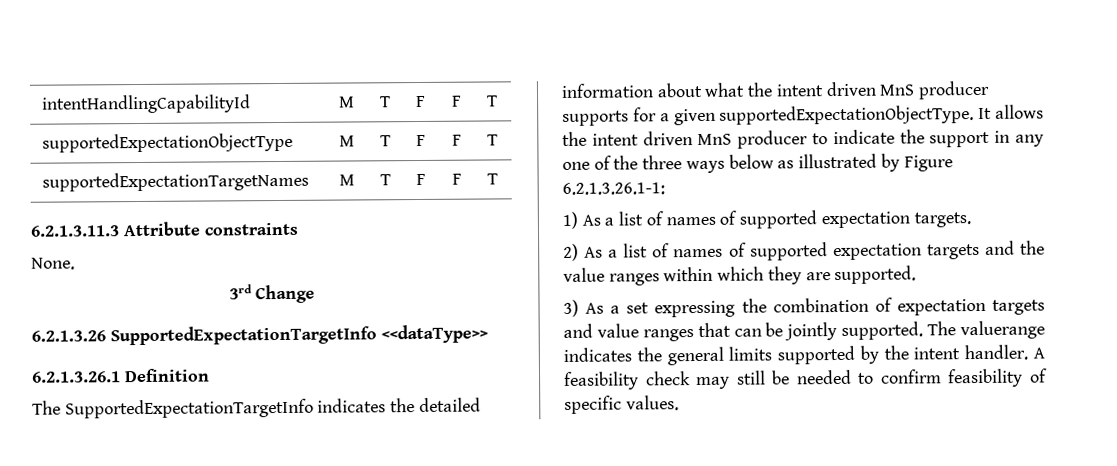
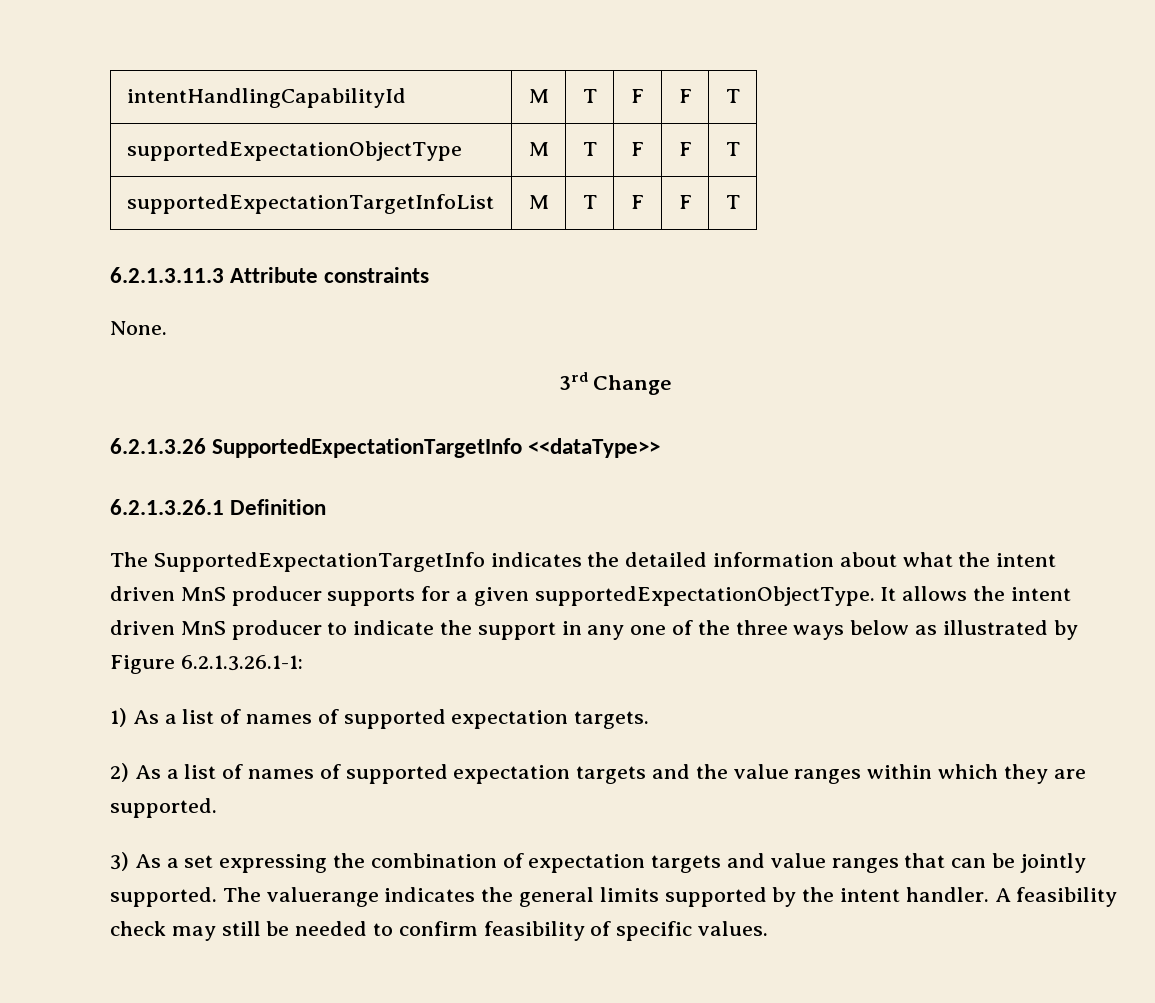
- supportedExpectationTargetNames | M | T | F | F | T
+ supportedExpectationTargetInfoList | M | T | F | F | T

